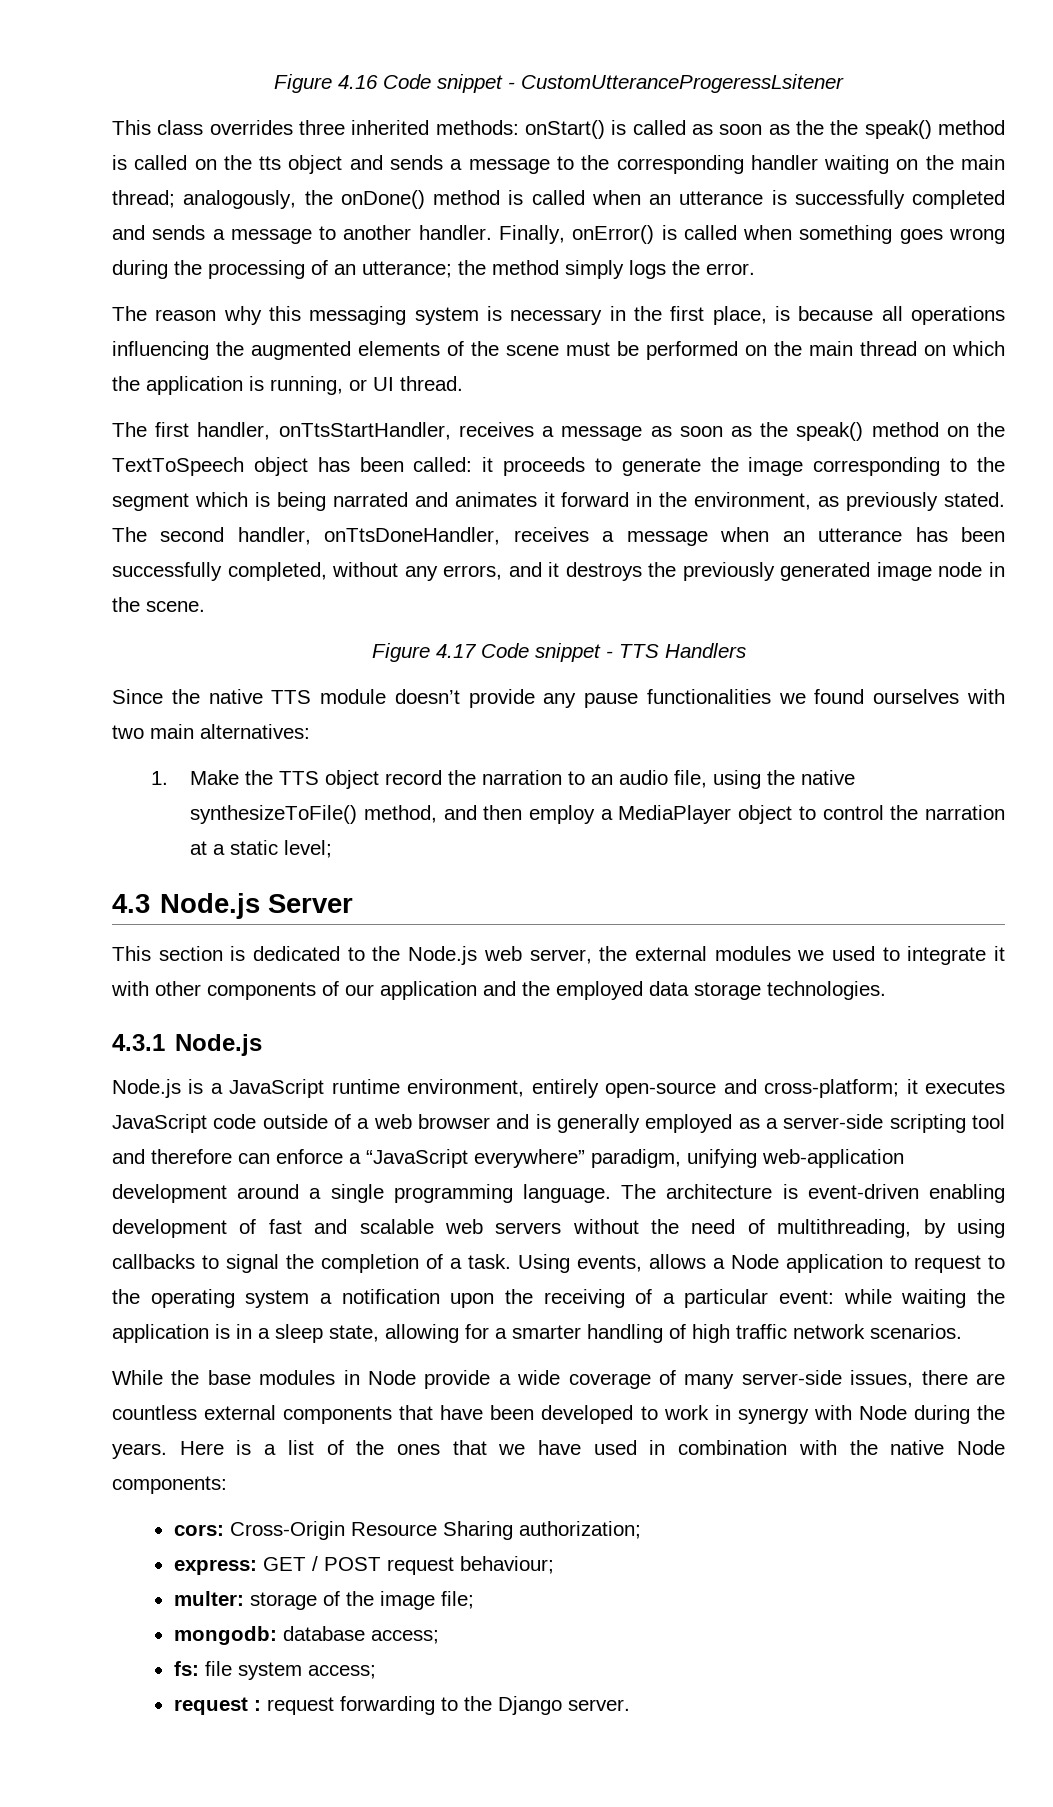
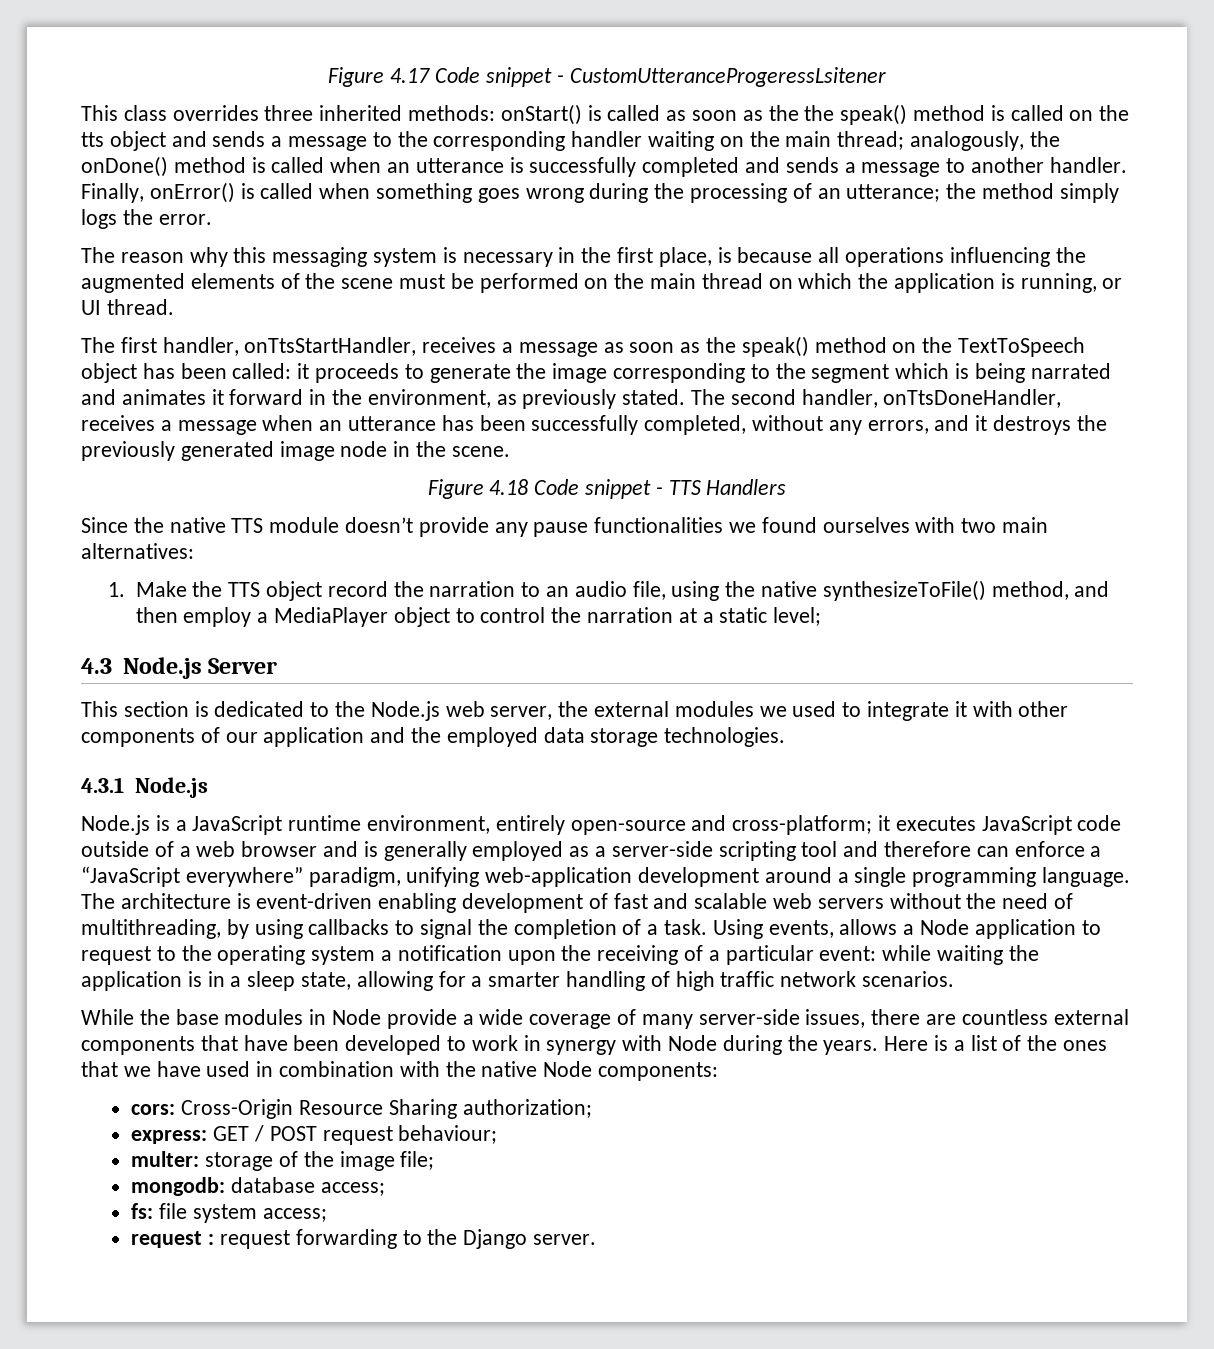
- Figure 4.16 Code snippet - CustomUtteranceProgeressLsitener
+ Figure 4.17 Code snippet - CustomUtteranceProgeressLsitener
- Figure 4.17 Code snippet - TTS Handlers
+ Figure 4.18 Code snippet - TTS Handlers

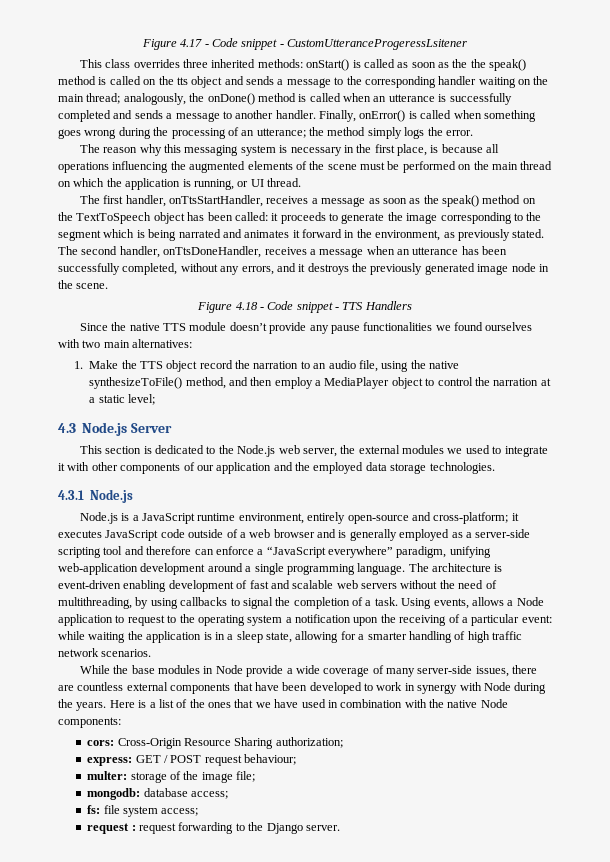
- Figure 4.17 Code snippet - CustomUtteranceProgeressLsitener
+ Figure 4.17 - Code snippet - CustomUtteranceProgeressLsitener
- Figure 4.18 Code snippet - TTS Handlers
+ Figure 4.18 - Code snippet - TTS Handlers

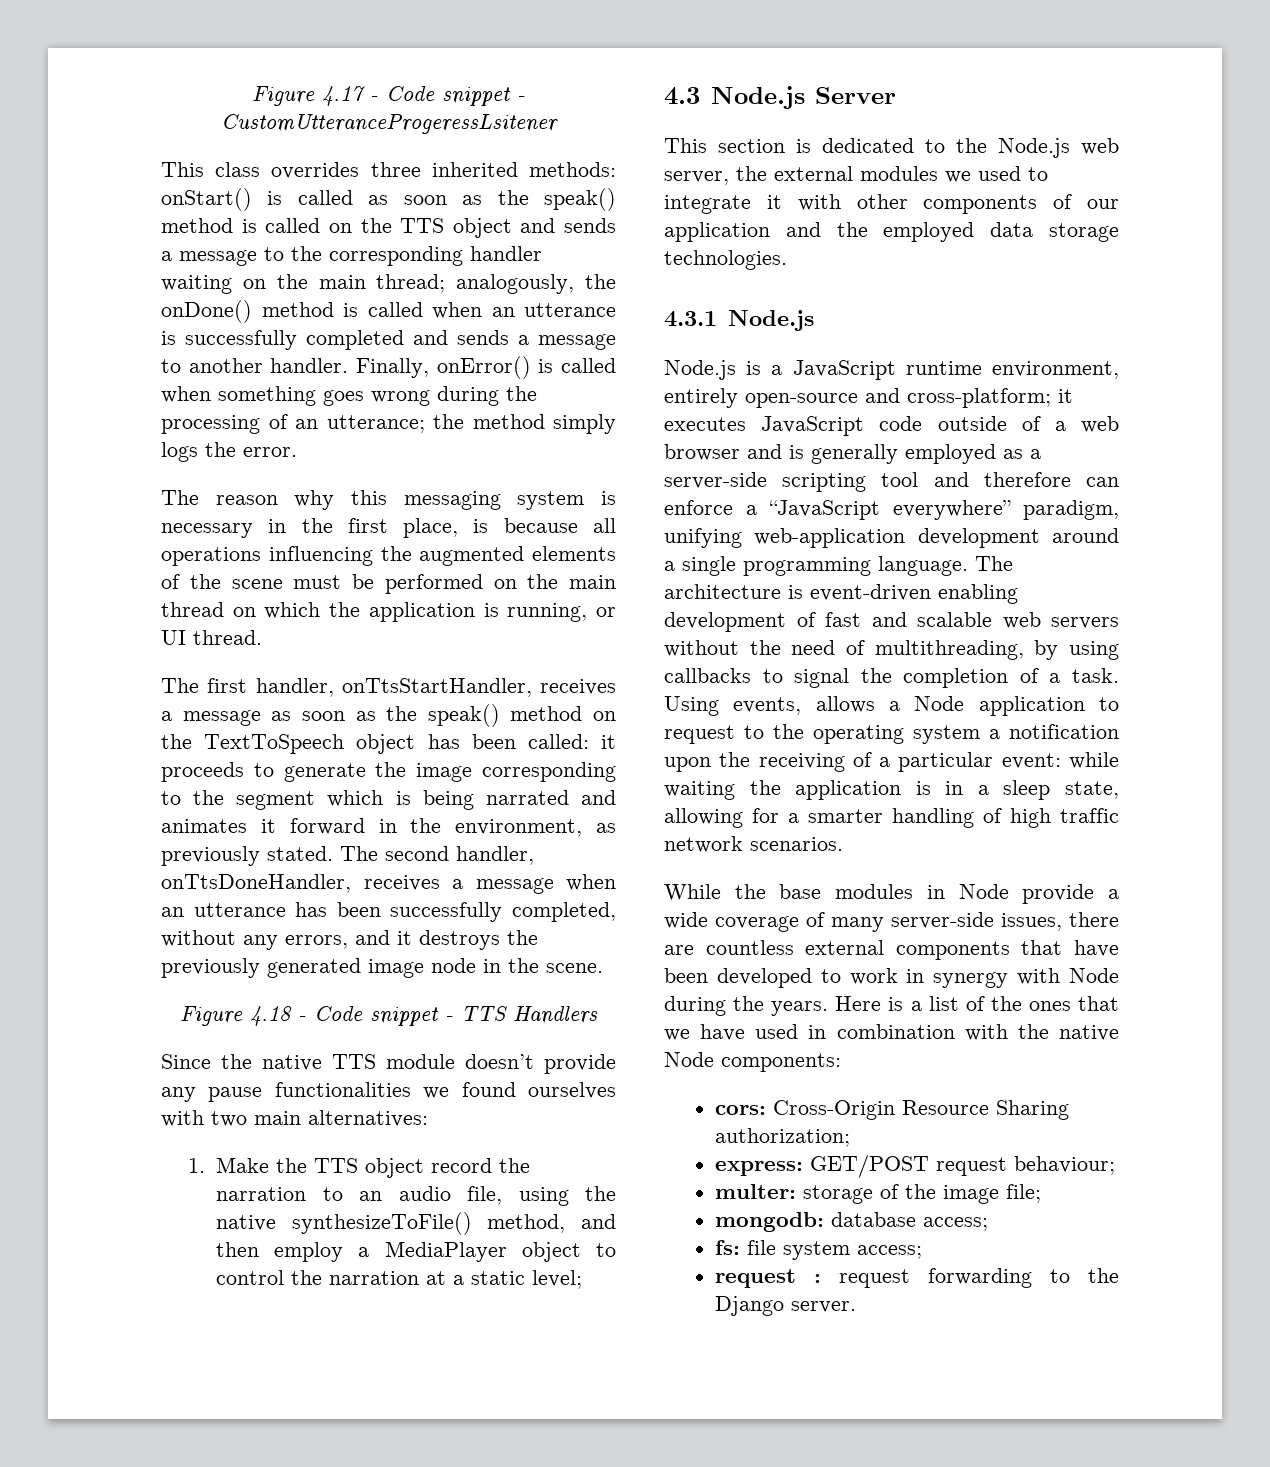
- This class overrides three inherited methods: onStart() is called as soon as the the speak() method is called on the tts object and sends a message to the corresponding handler waiting on the main thread; analogously, the onDone() method is called when an utterance is successfully completed and sends a message to another handler.
+ This class overrides three inherited methods: onStart() is called as soon as the speak() method is called on the TTS object and sends a message to the corresponding handler waiting on the main thread; analogously, the onDone() method is called when an utterance is successfully completed and sends a message to another handler.
- express: GET / POST request behaviour;
+ express: GET/POST request behaviour;

